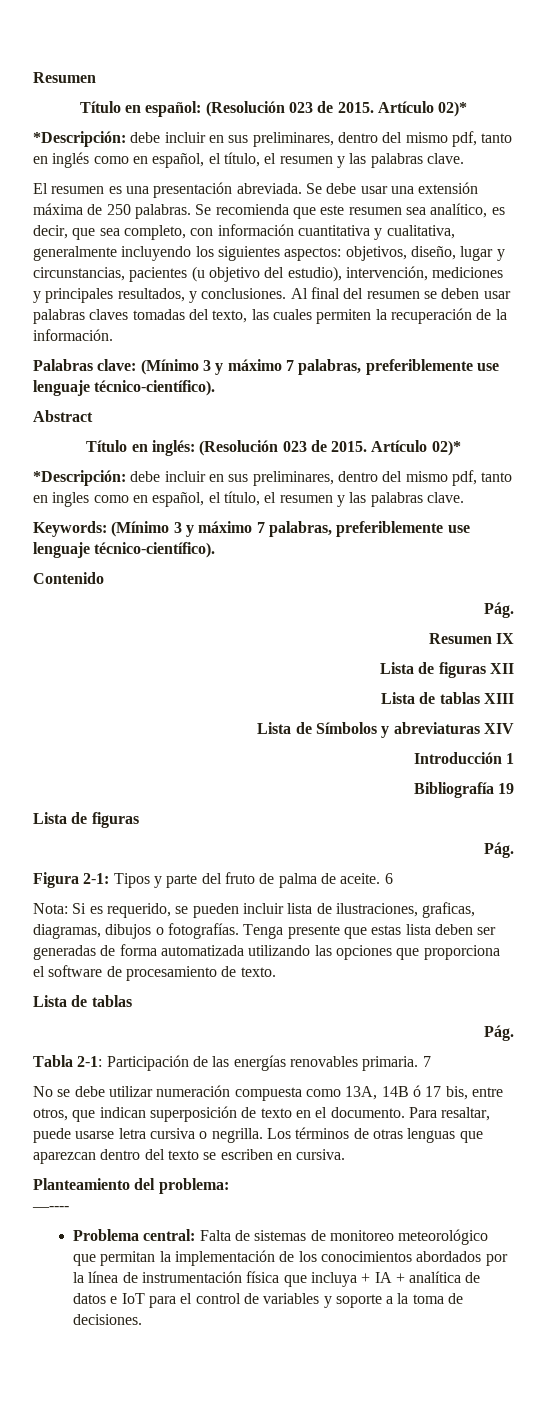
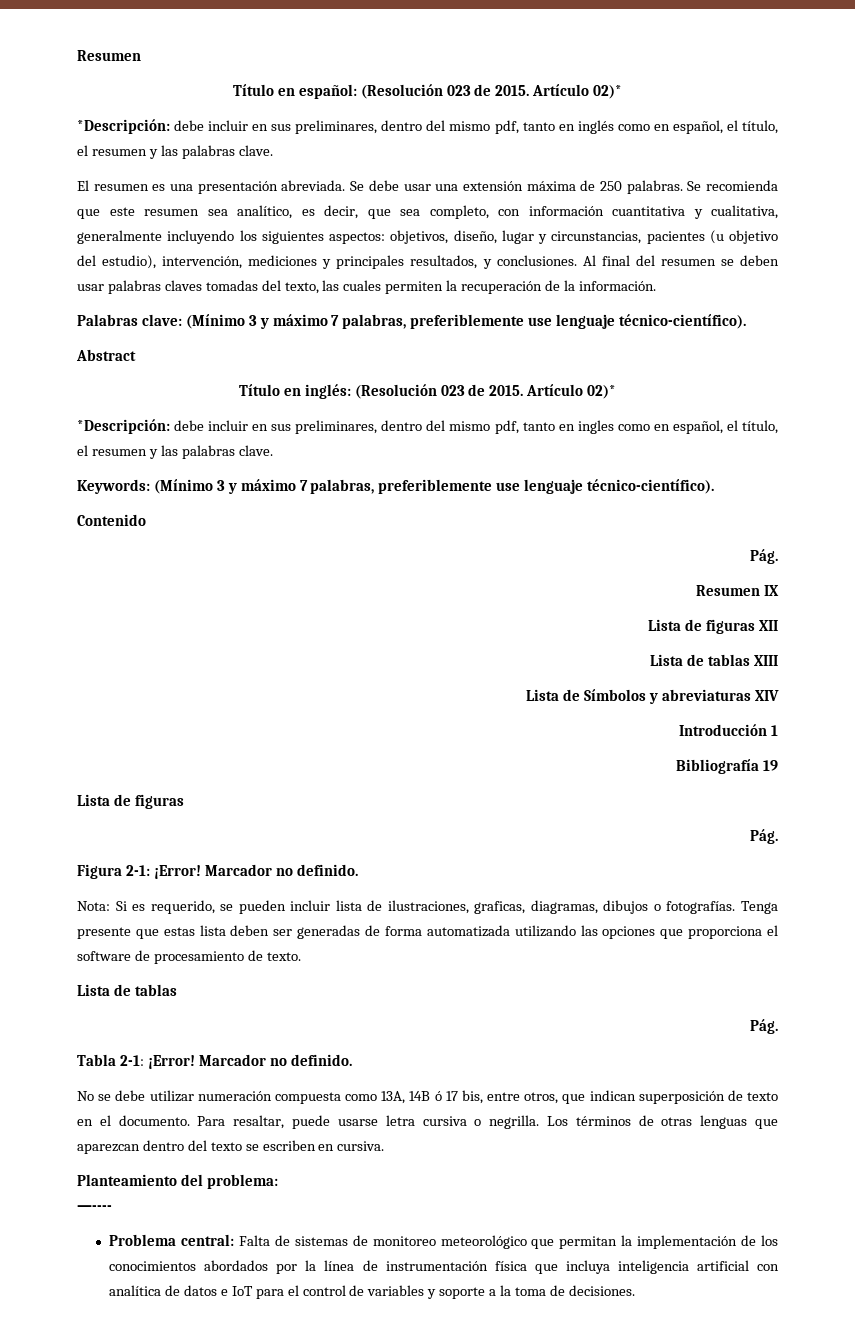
- Figura 2-1: Tipos y parte del fruto de palma de aceite. 6
+ Figura 2-1: ¡Error! Marcador no definido.
- Tabla 2-1: Participación de las energías renovables primaria. 7
+ Tabla 2-1: ¡Error! Marcador no definido.
- Problema central: Falta de sistemas de monitoreo meteorológico que permitan la implementación de los conocimientos abordados por la línea de instrumentación física que incluya + IA + analítica de datos e IoT para el control de variables y soporte a la toma de decisiones.
+ Problema central: Falta de sistemas de monitoreo meteorológico que permitan la implementación de los conocimientos abordados por la línea de instrumentación física que incluya inteligencia artificial con analítica de datos e IoT para el control de variables y soporte a la toma de decisiones.

